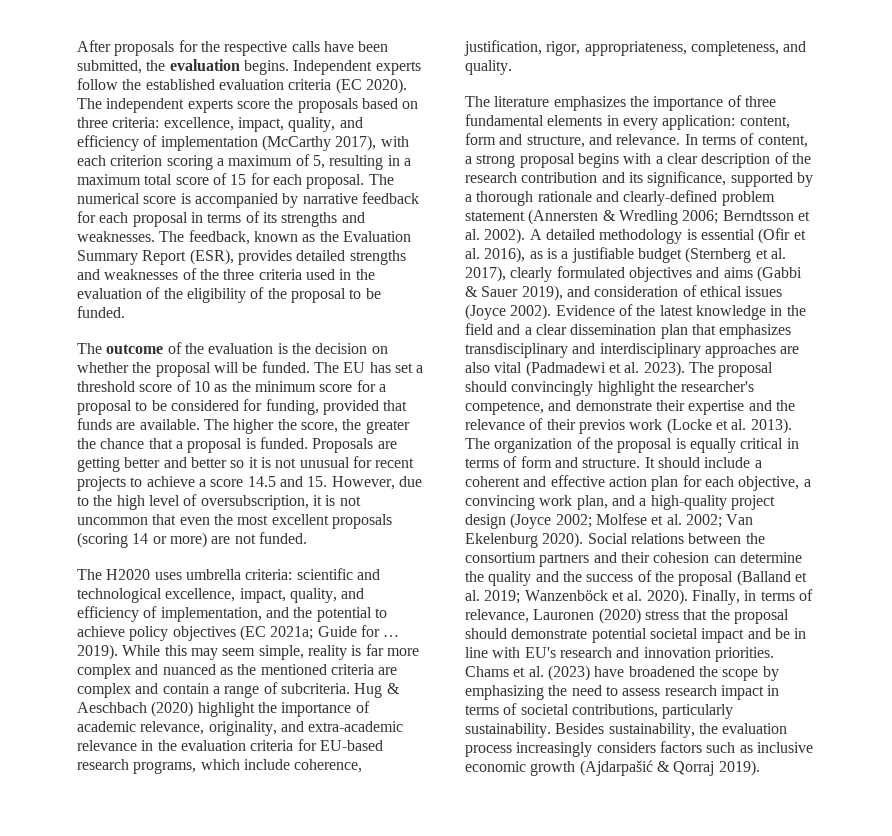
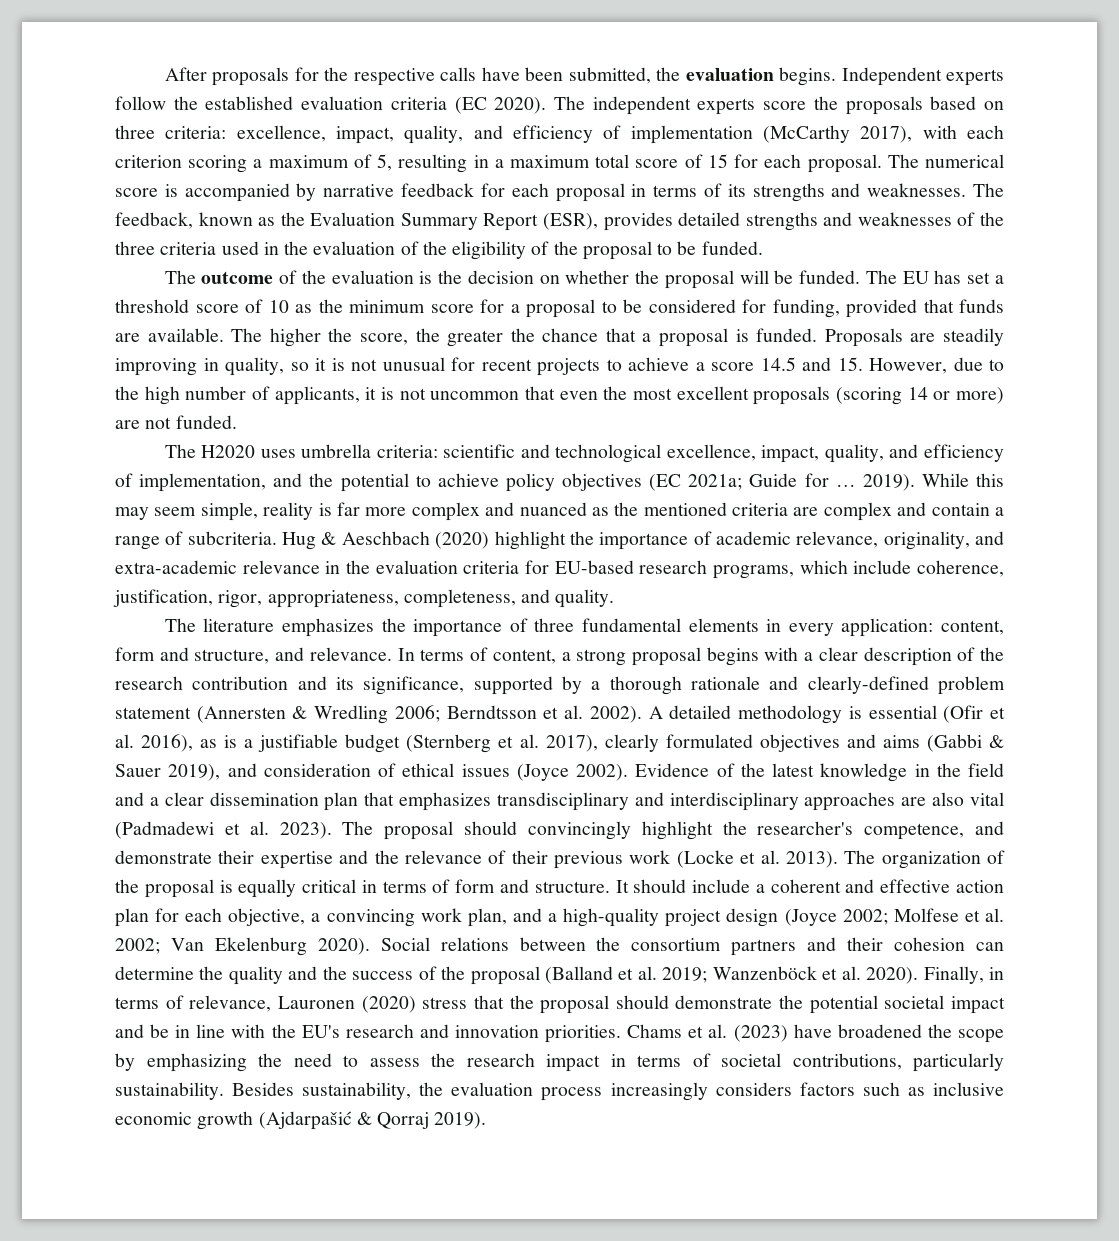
- Proposals are getting better and better so it is not unusual for recent projects to achieve a score 14.5 and 15. However, due to the high level of oversubscription, it is not uncommon that even the most excellent proposals (scoring 14 or more) are not funded.
+ Proposals are steadily improving in quality, so it is not unusual for recent projects to achieve a score 14.5 and 15. However, due to the high number of applicants, it is not uncommon that even the most excellent proposals (scoring 14 or more) are not funded.
- The proposal should convincingly highlight the researcher's competence, and demonstrate their expertise and the relevance of their previos work (Locke et al. 2013).
+ The proposal should convincingly highlight the researcher's competence, and demonstrate their expertise and the relevance of their previous work (Locke et al. 2013).
- Finally, in terms of relevance, Lauronen (2020) stress that the proposal should demonstrate potential societal impact and be in line with EU's research and innovation priorities.
+ Finally, in terms of relevance, Lauronen (2020) stress that the proposal should demonstrate the potential societal impact and be in line with the EU's research and innovation priorities.
- Chams et al. (2023) have broadened the scope by emphasizing the need to assess research impact in terms of societal contributions, particularly sustainability.
+ Chams et al. (2023) have broadened the scope by emphasizing the need to assess the research impact in terms of societal contributions, particularly sustainability.

